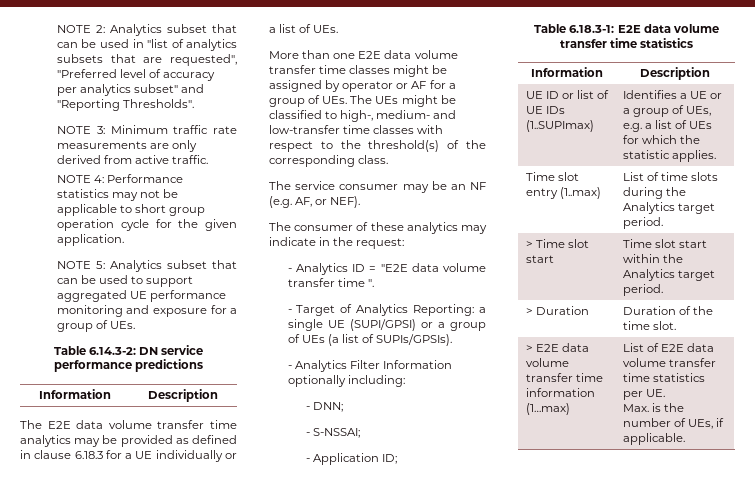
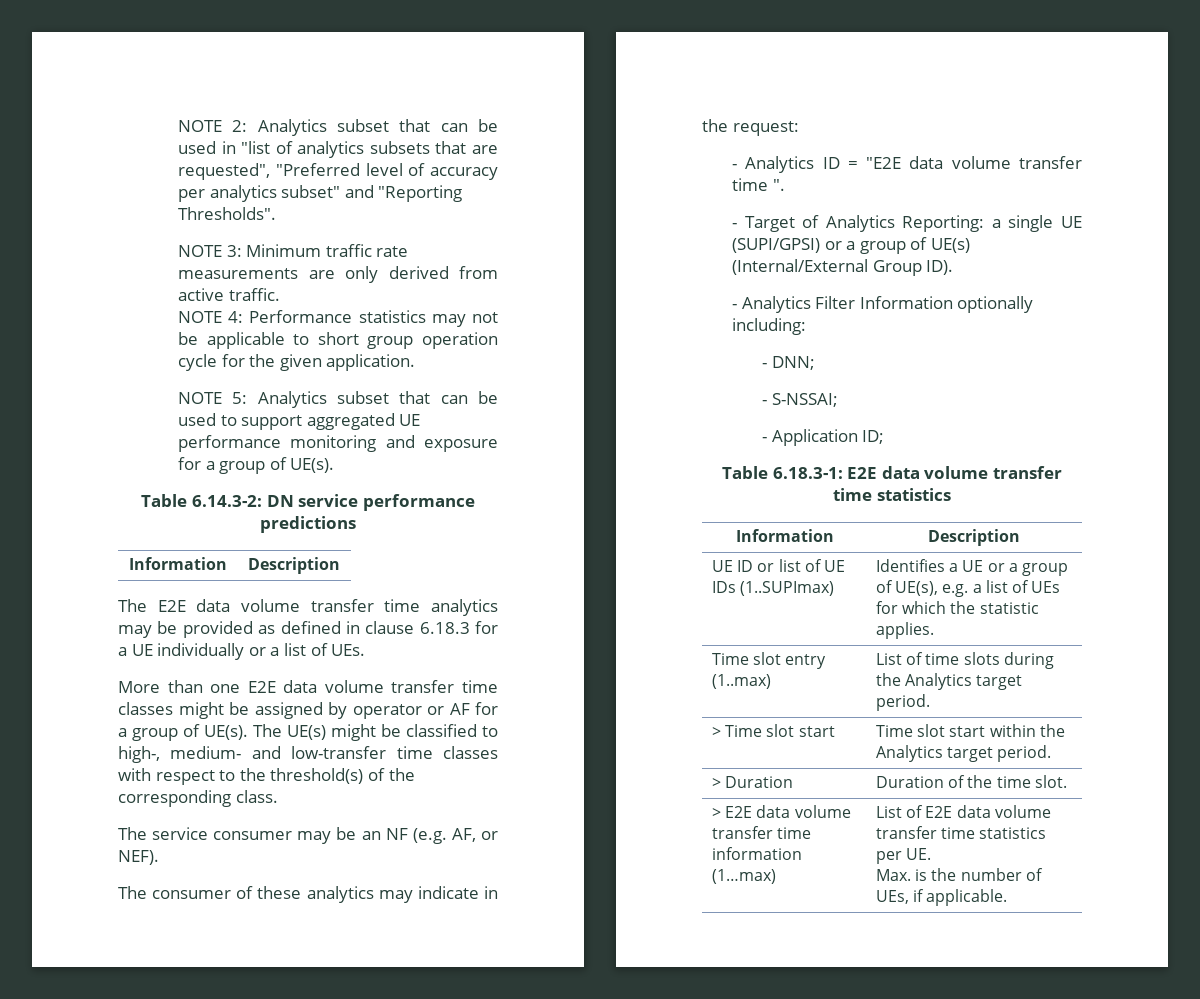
- NOTE 5: Analytics subset that can be used to support aggregated UE performance monitoring and exposure for a group of UEs.
+ NOTE 5: Analytics subset that can be used to support aggregated UE performance monitoring and exposure for a group of UE(s).
- More than one E2E data volume transfer time classes might be assigned by operator or AF for a group of UEs. The UEs might be classified to high-, medium- and low-transfer time classes with respect to the threshold(s) of the corresponding class.
+ More than one E2E data volume transfer time classes might be assigned by operator or AF for a group of UE(s). The UE(s) might be classified to high-, medium- and low-transfer time classes with respect to the threshold(s) of the corresponding class.
- - Target of Analytics Reporting: a single UE (SUPI/GPSI) or a group of UEs (a list of SUPIs/GPSIs).
+ - Target of Analytics Reporting: a single UE (SUPI/GPSI) or a group of UE(s) (Internal/External Group ID).
- UE ID or list of UE IDs (1..SUPImax) | Identifies a UE or a group of UEs, e.g. a list of UEs for which the statistic applies.
+ UE ID or list of UE IDs (1..SUPImax) | Identifies a UE or a group of UE(s), e.g. a list of UEs for which the statistic applies.

